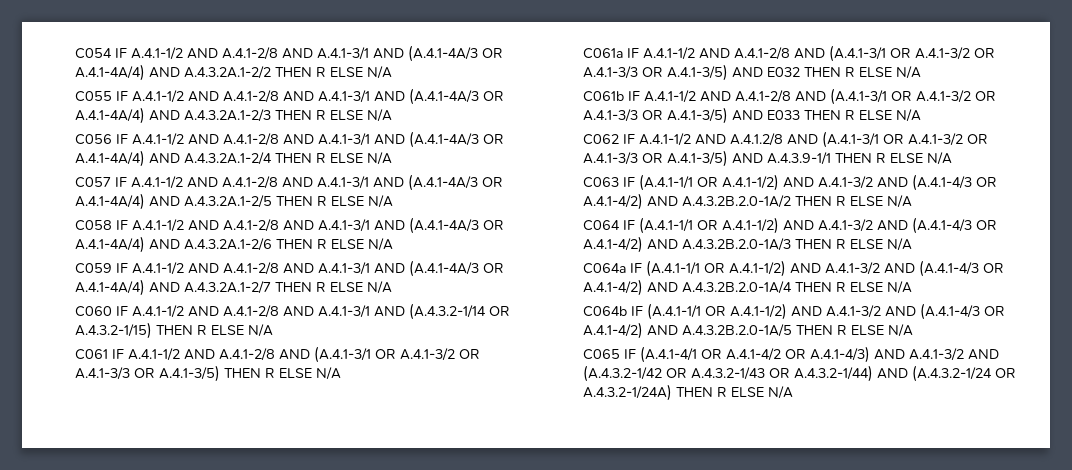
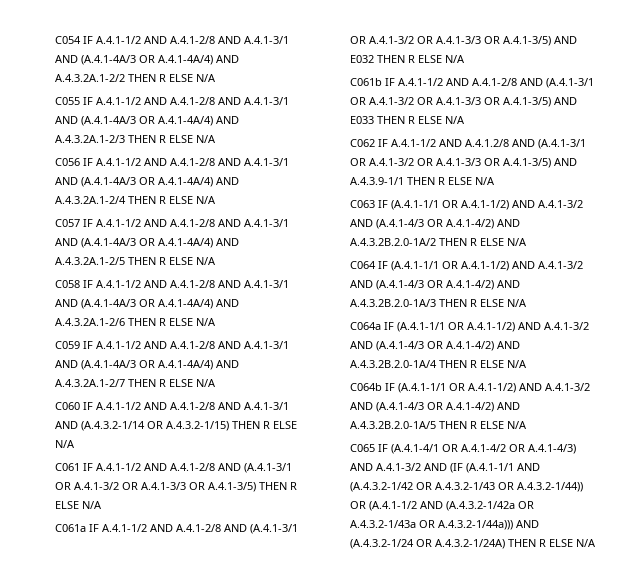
- C065 IF (A.4.1-4/1 OR A.4.1-4/2 OR A.4.1-4/3) AND A.4.1-3/2 AND (A.4.3.2-1/42 OR A.4.3.2-1/43 OR A.4.3.2-1/44) AND (A.4.3.2-1/24 OR A.4.3.2-1/24A) THEN R ELSE N/A
+ C065 IF (A.4.1-4/1 OR A.4.1-4/2 OR A.4.1-4/3) AND A.4.1-3/2 AND (IF (A.4.1-1/1 AND (A.4.3.2-1/42 OR A.4.3.2-1/43 OR A.4.3.2-1/44)) OR (A.4.1-1/2 AND (A.4.3.2-1/42a OR A.4.3.2-1/43a OR A.4.3.2-1/44a))) AND (A.4.3.2-1/24 OR A.4.3.2-1/24A) THEN R ELSE N/A

